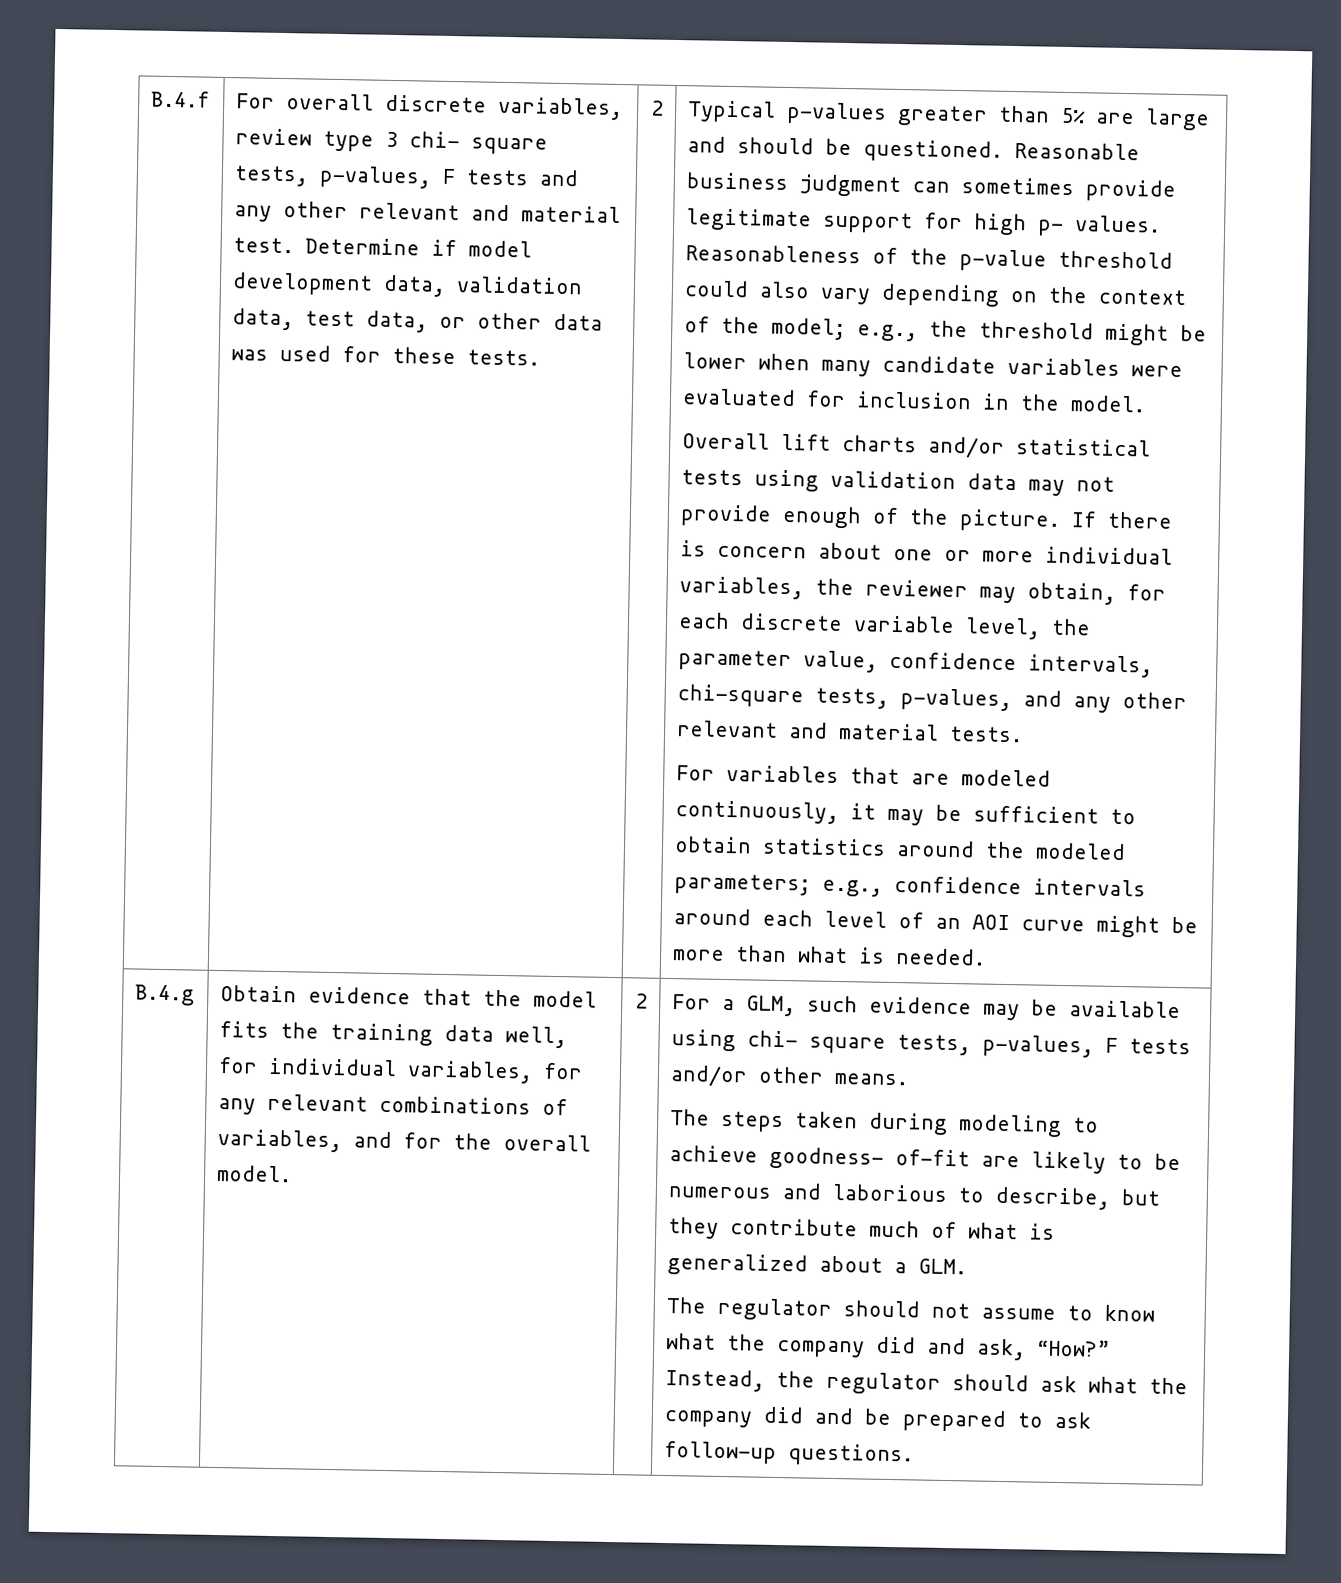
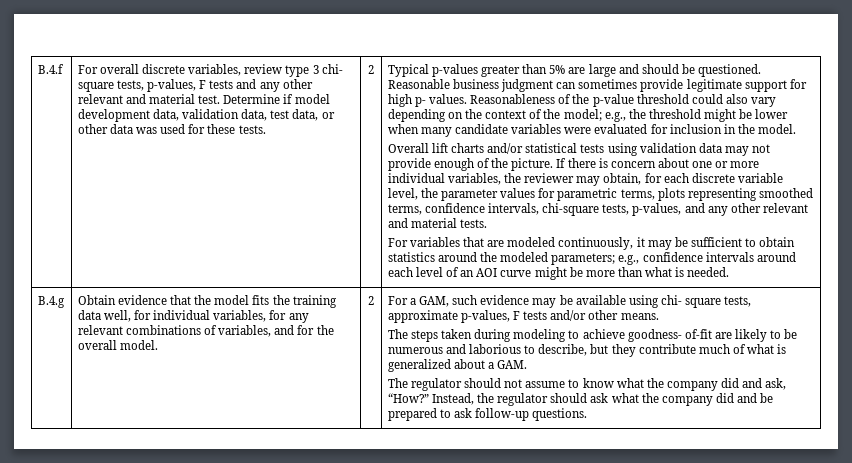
- If there is concern about one or more individual variables, the reviewer may obtain, for each discrete variable level, the parameter value, confidence intervals, chi-square tests, p-values, and any other relevant and material tests.
+ If there is concern about one or more individual variables, the reviewer may obtain, for each discrete variable level, the parameter values for parametric terms, plots representing smoothed terms, confidence intervals, chi-square tests, p-values, and any other relevant and material tests.
- For a GLM, such evidence may be available using chi- square tests, p-values, F tests and/or other means.
+ For a GAM, such evidence may be available using chi- square tests, approximate p-values, F tests and/or other means.
- The steps taken during modeling to achieve goodness- of-fit are likely to be numerous and laborious to describe, but they contribute much of what is generalized about a GLM.
+ The steps taken during modeling to achieve goodness- of-fit are likely to be numerous and laborious to describe, but they contribute much of what is generalized about a GAM.

